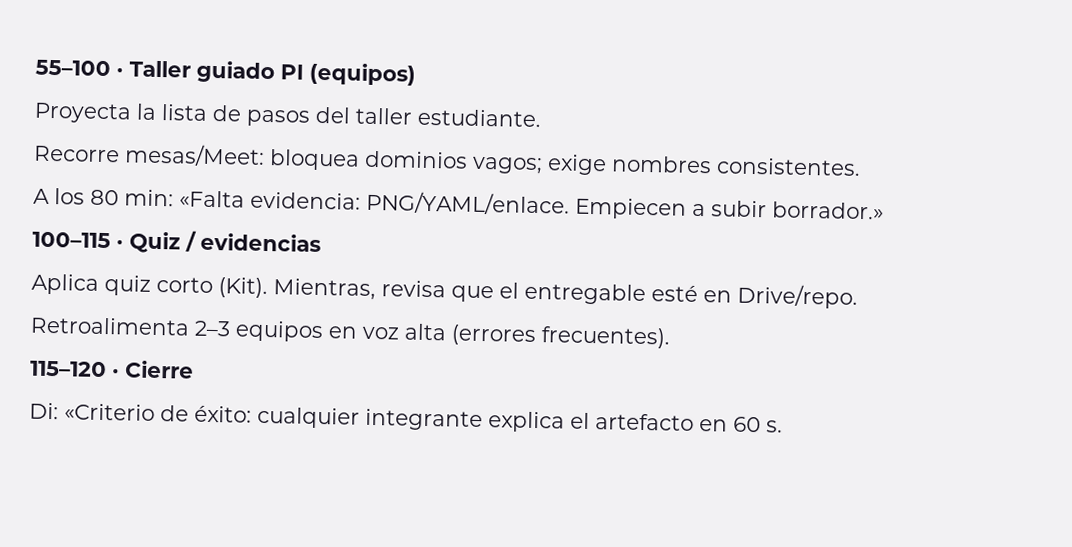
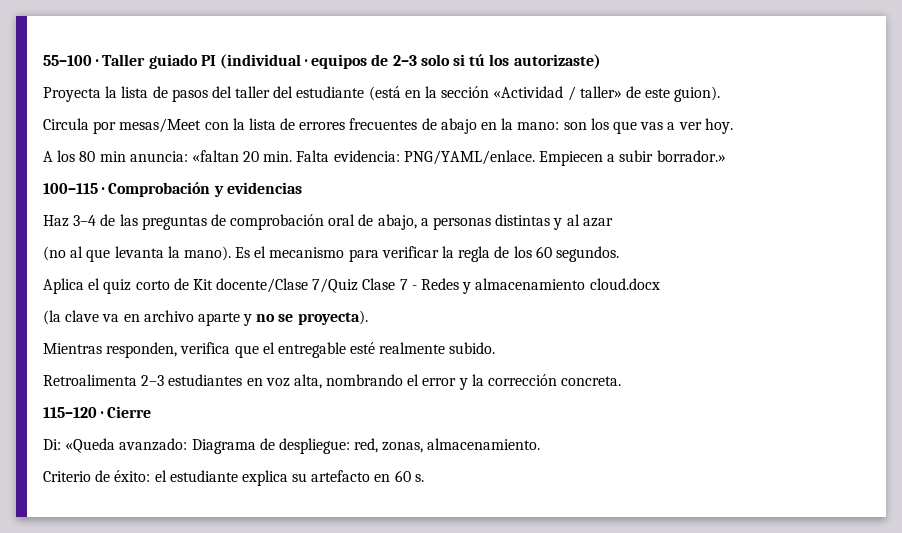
- 55–100 · Taller guiado PI (equipos)
+ 55–100 · Taller guiado PI (individual · equipos de 2–3 solo si tú los autorizaste)
- Proyecta la lista de pasos del taller estudiante.
- Recorre mesas/Meet: bloquea dominios vagos; exige nombres consistentes.
- A los 80 min: «Falta evidencia: PNG/YAML/enlace.
+ Proyecta la lista de pasos del taller del estudiante (está en la sección «Actividad / taller» de este guion).
+ Circula por mesas/Meet con la lista de errores frecuentes de abajo en la mano: son los que vas a ver hoy.
+ A los 80 min anuncia: «faltan 20 min. Falta evidencia: PNG/YAML/enlace.
- 100–115 · Quiz / evidencias
+ 100–115 · Comprobación y evidencias
+ Haz 3–4 de las preguntas de comprobación oral de abajo, a personas distintas y al azar
+ (no al que levanta la mano). Es el mecanismo para verificar la regla de los 60 segundos.
- Aplica quiz corto (Kit). Mientras, revisa que el entregable esté en Drive/repo.
+ Aplica el quiz corto de Kit docente/Clase 7/Quiz Clase 7 - Redes y almacenamiento cloud.docx
+ (la clave va en archivo aparte y no se proyecta).
+ Mientras responden, verifica que el entregable esté realmente subido.
- Retroalimenta 2–3 equipos en voz alta (errores frecuentes).
+ Retroalimenta 2–3 estudiantes en voz alta, nombrando el error y la corrección concreta.
  115–120 · Cierre
- Di: «Criterio de éxito: cualquier integrante explica el artefacto en 60 s.
+ Di: «Queda avanzado: Diagrama de despliegue: red, zonas, almacenamiento.
+ Criterio de éxito: el estudiante explica su artefacto en 60 s.

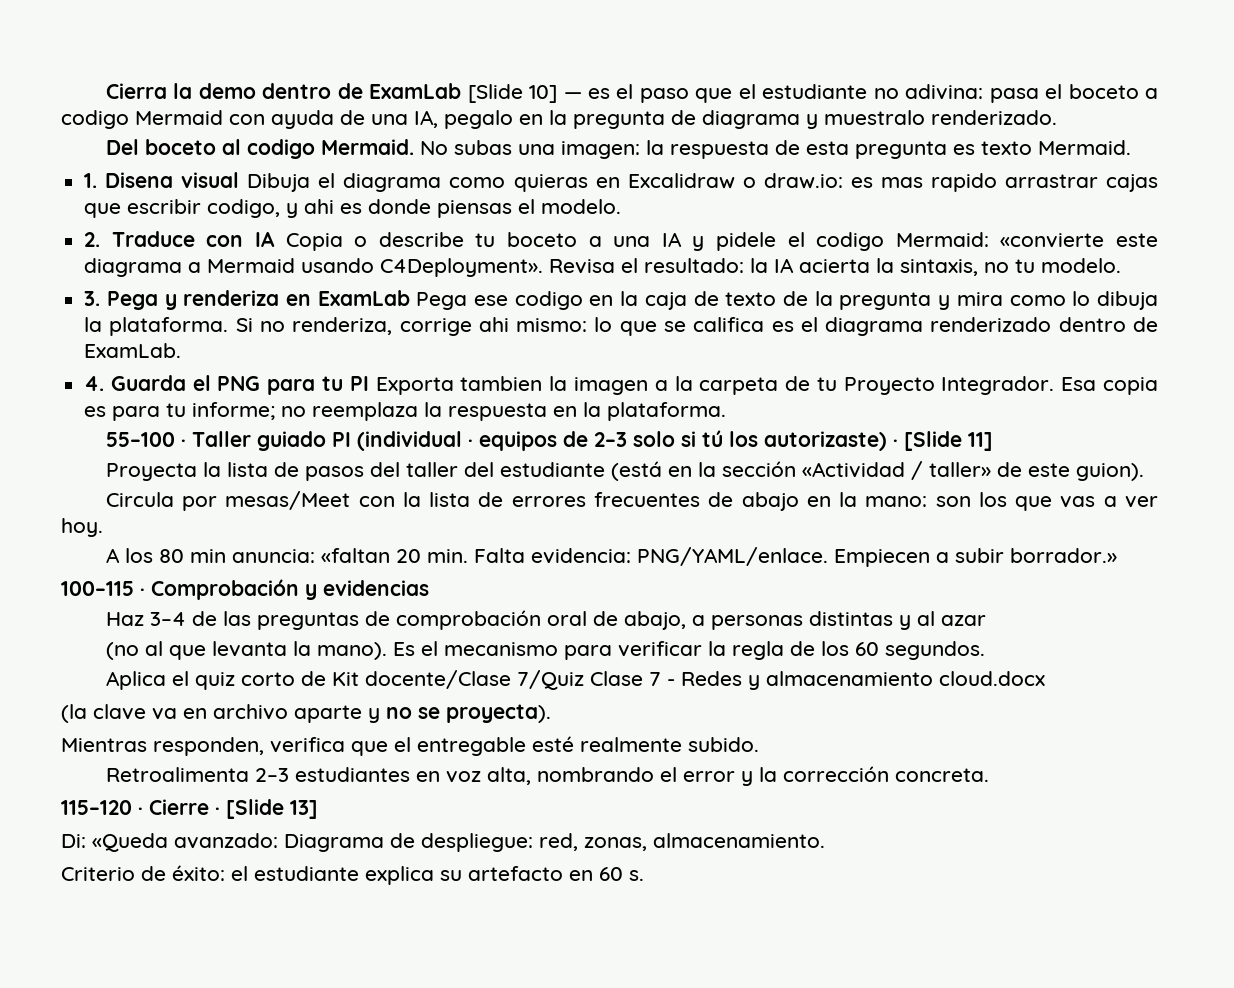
+ Cierra la demo dentro de ExamLab [Slide 10] — es el paso que el estudiante no adivina: pasa el boceto a codigo Mermaid con ayuda de una IA, pegalo en la pregunta de diagrama y muestralo renderizado.
+ Del boceto al codigo Mermaid. No subas una imagen: la respuesta de esta pregunta es texto Mermaid.
+ 1. Disena visual Dibuja el diagrama como quieras en Excalidraw o draw.io: es mas rapido arrastrar cajas que escribir codigo, y ahi es donde piensas el modelo.
+ 2. Traduce con IA Copia o describe tu boceto a una IA y pidele el codigo Mermaid: «convierte este diagrama a Mermaid usando C4Deployment». Revisa el resultado: la IA acierta la sintaxis, no tu modelo.
+ 3. Pega y renderiza en ExamLab Pega ese codigo en la caja de texto de la pregunta y mira como lo dibuja la plataforma. Si no renderiza, corrige ahi mismo: lo que se califica es el diagrama renderizado dentro de ExamLab.
+ 4. Guarda el PNG para tu PI Exporta tambien la imagen a la carpeta de tu Proyecto Integrador. Esa copia es para tu informe; no reemplaza la respuesta en la plataforma.
- 55–100 · Taller guiado PI (individual · equipos de 2–3 solo si tú los autorizaste)
+ 55–100 · Taller guiado PI (individual · equipos de 2–3 solo si tú los autorizaste) · [Slide 11]
- 115–120 · Cierre
+ 115–120 · Cierre · [Slide 13]

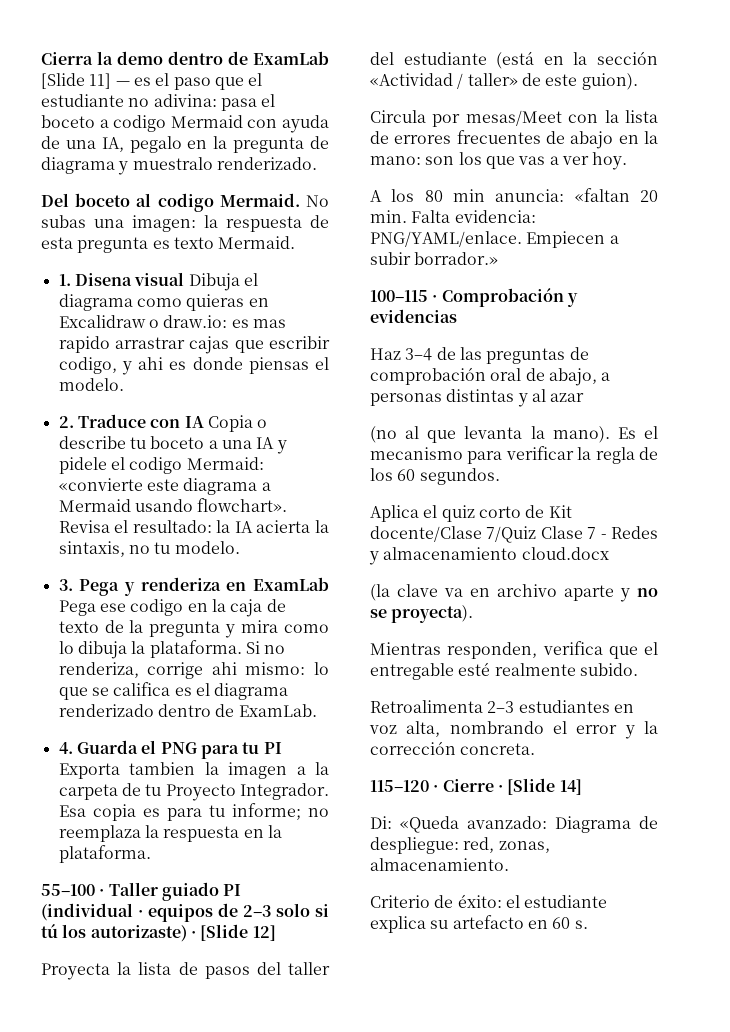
- Cierra la demo dentro de ExamLab [Slide 10] — es el paso que el estudiante no adivina: pasa el boceto a codigo Mermaid con ayuda de una IA, pegalo en la pregunta de diagrama y muestralo renderizado.
+ Cierra la demo dentro de ExamLab [Slide 11] — es el paso que el estudiante no adivina: pasa el boceto a codigo Mermaid con ayuda de una IA, pegalo en la pregunta de diagrama y muestralo renderizado.
- 2. Traduce con IA Copia o describe tu boceto a una IA y pidele el codigo Mermaid: «convierte este diagrama a Mermaid usando C4Deployment».
+ 2. Traduce con IA Copia o describe tu boceto a una IA y pidele el codigo Mermaid: «convierte este diagrama a Mermaid usando flowchart».
- 55–100 · Taller guiado PI (individual · equipos de 2–3 solo si tú los autorizaste) · [Slide 11]
+ 55–100 · Taller guiado PI (individual · equipos de 2–3 solo si tú los autorizaste) · [Slide 12]
- 115–120 · Cierre · [Slide 13]
+ 115–120 · Cierre · [Slide 14]

